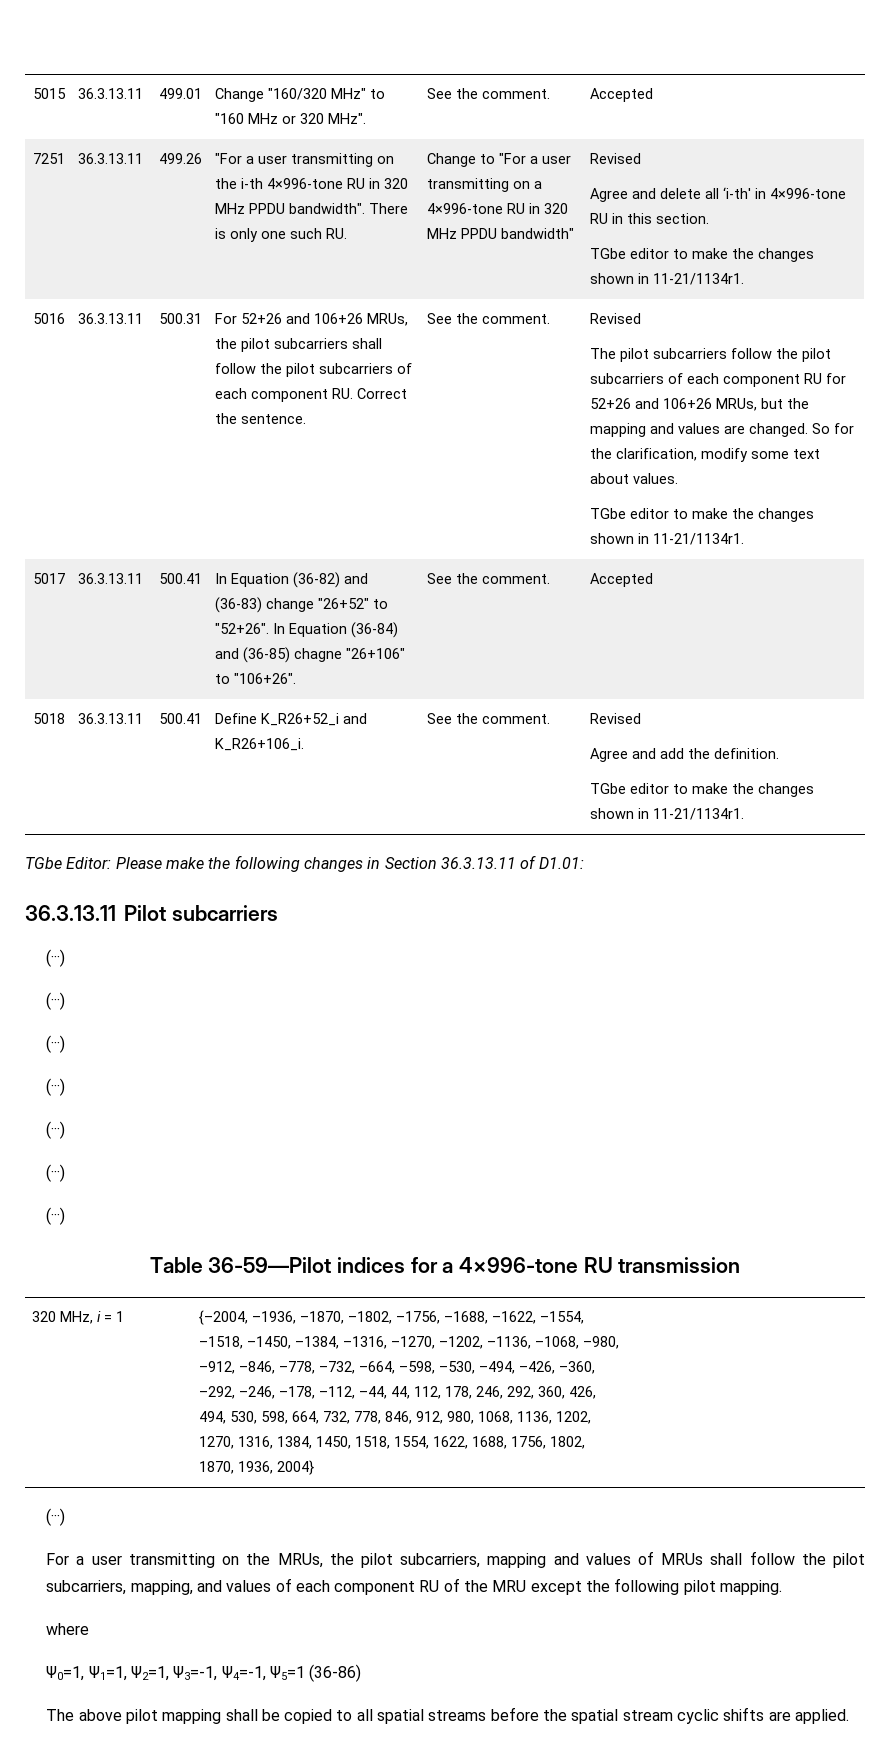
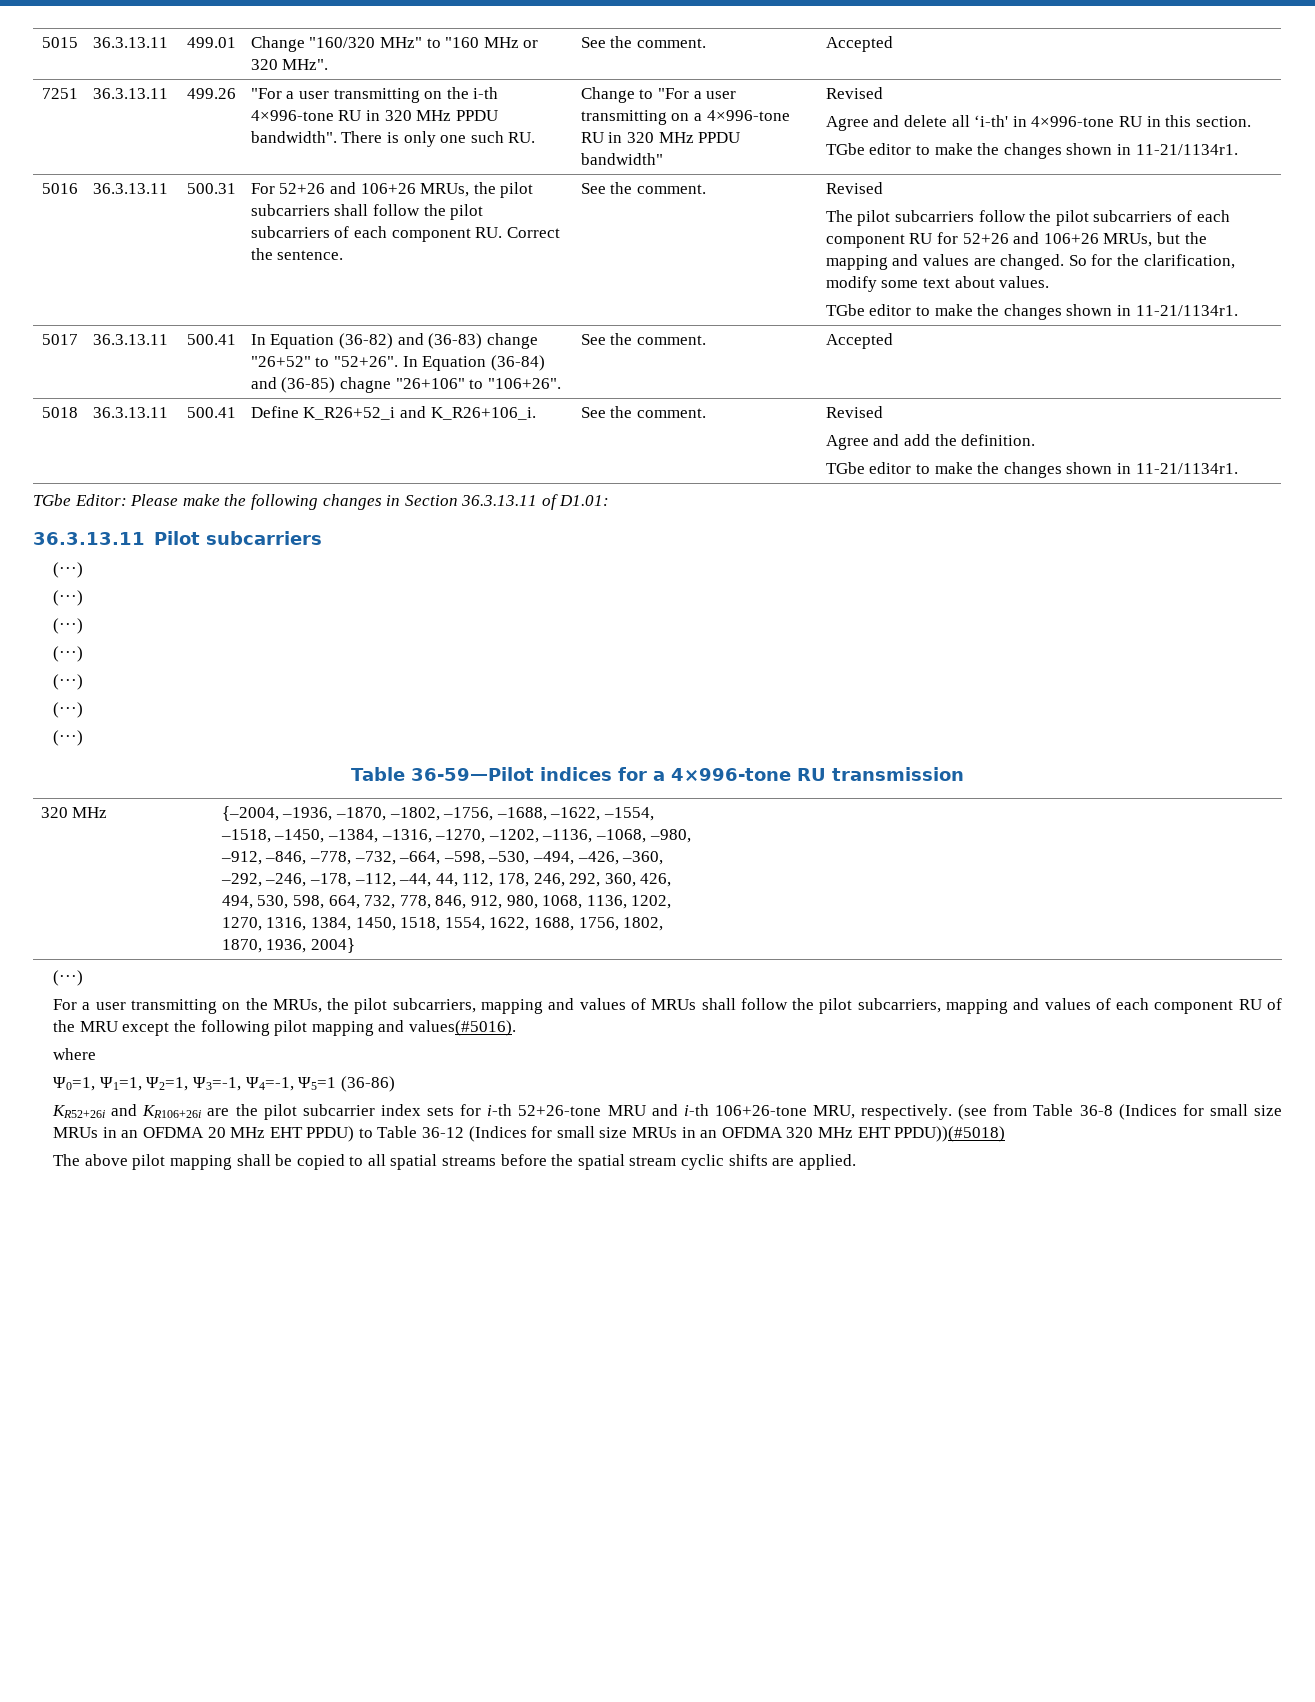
  Table 36-59—Pilot indices for a 4×996-tone RU transmission
- 320 MHz, i = 1
+ 320 MHz
- For a user transmitting on the MRUs, the pilot subcarriers, mapping and values of MRUs shall follow the pilot subcarriers, mapping, and values of each component RU of the MRU except the following pilot mapping.
+ For a user transmitting on the MRUs, the pilot subcarriers, mapping and values of MRUs shall follow the pilot subcarriers, mapping and values of each component RU of the MRU except the following pilot mapping and values(#5016).
+ KR52+26i and KR106+26i are the pilot subcarrier index sets for i-th 52+26-tone MRU and i-th 106+26-tone MRU, respectively. (see from Table 36-8 (Indices for small size MRUs in an OFDMA 20 MHz EHT PPDU) to Table 36-12 (Indices for small size MRUs in an OFDMA 320 MHz EHT PPDU))(#5018)

